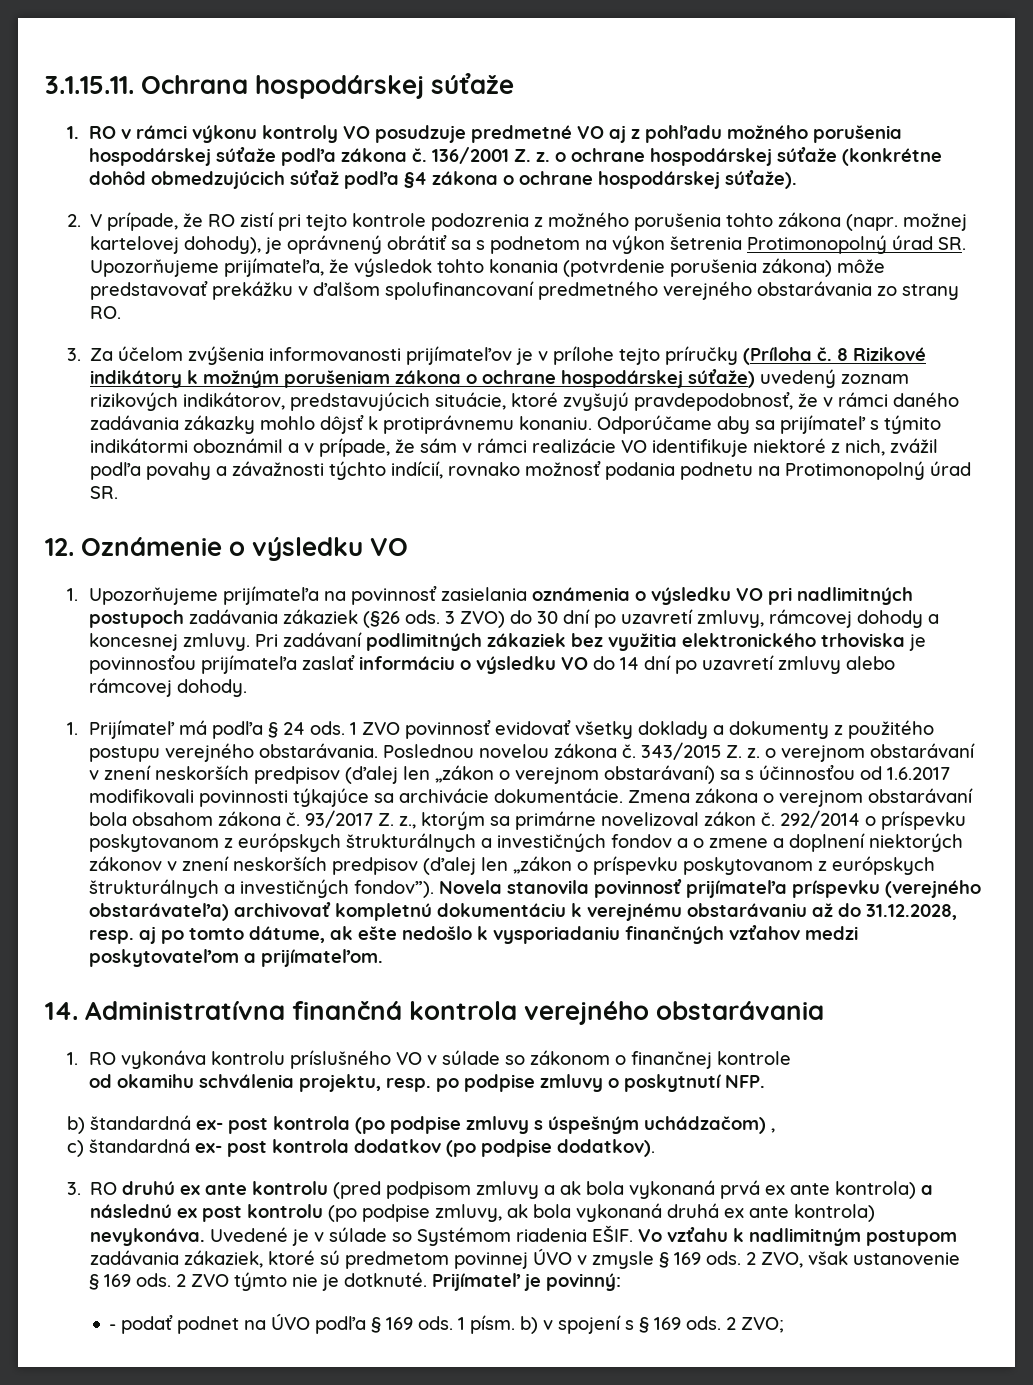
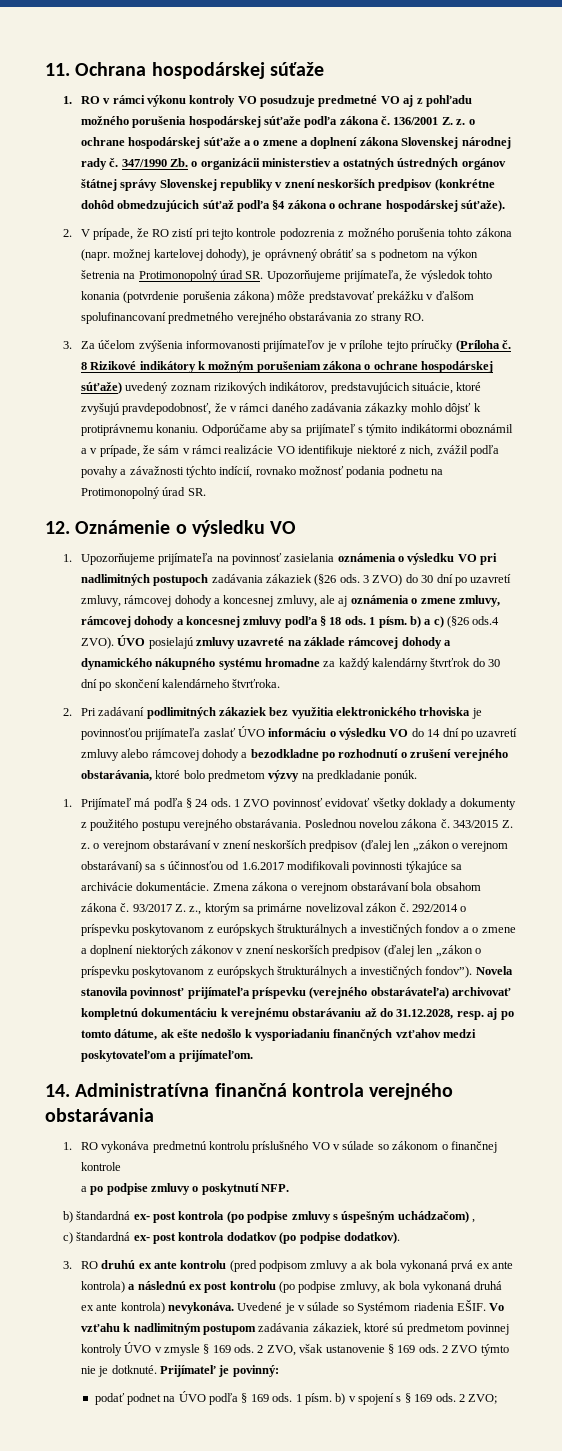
- 3.1.15.11. Ochrana hospodárskej súťaže
+ 11. Ochrana hospodárskej súťaže
- 136/2001 Z. z. o ochrane hospodárskej súťaže (konkrétne dohôd obmedzujúcich súťaž podľa §4 zákona o ochrane hospodárskej súťaže).
+ 136/2001 Z. z. o ochrane hospodárskej súťaže a o zmene a doplnení zákona Slovenskej národnej rady č. 347/1990 Zb. o organizácii ministerstiev a ostatných ústredných orgánov štátnej správy Slovenskej republiky v znení neskorších predpisov (konkrétne dohôd obmedzujúcich súťaž podľa §4 zákona o ochrane hospodárskej súťaže).
- 2. V prípade, že RO zistí pri tejto kontrole podozrenia z možného porušenia tohto zákona (napr. možnej kartelovej dohody), je oprávnený obrátiť sa s podnetom na výkon šetrenia Protimonopolný úrad SR. Upozorňujeme prijímateľa, že výsledok tohto konania (potvrdenie porušenia zákona) môže predstavovať prekážku v ďalšom spolufinancovaní predmetného verejného obstarávania zo strany RO.
+ 2. V prípade, že RO zistí pri tejto kontrole podozrenia z možného porušenia tohto zákona (napr. možnej kartelovej dohody), je oprávnený obrátiť sa s podnetom na výkon šetrenia na Protimonopolný úrad SR. Upozorňujeme prijímateľa, že výsledok tohto konania (potvrdenie porušenia zákona) môže predstavovať prekážku v ďalšom spolufinancovaní predmetného verejného obstarávania zo strany RO.
- 3 ZVO) do 30 dní po uzavretí zmluvy, rámcovej dohody a koncesnej zmluvy. Pri zadávaní podlimitných zákaziek bez využitia elektronického trhoviska je povinnosťou prijímateľa zaslať informáciu o výsledku VO do 14 dní po uzavretí zmluvy alebo rámcovej dohody.
+ 3 ZVO) do 30 dní po uzavretí zmluvy, rámcovej dohody a koncesnej zmluvy, ale aj oznámenia o zmene zmluvy, rámcovej dohody a koncesnej zmluvy podľa § 18 ods. 1 písm. b) a c) (§26 ods.4 ZVO). ÚVO posielajú zmluvy uzavreté na základe rámcovej dohody a dynamického nákupného systému hromadne za každý kalendárny štvrťrok do 30 dní po skončení kalendárneho štvrťroka.
+ 2. Pri zadávaní podlimitných zákaziek bez využitia elektronického trhoviska je povinnosťou prijímateľa zaslať ÚVO informáciu o výsledku VO do 14 dní po uzavretí zmluvy alebo rámcovej dohody a bezodkladne po rozhodnutí o zrušení verejného obstarávania, ktoré bolo predmetom výzvy na predkladanie ponúk.
- 1. RO vykonáva kontrolu príslušného VO v súlade so zákonom o finančnej kontrole
+ 1. RO vykonáva predmetnú kontrolu príslušného VO v súlade so zákonom o finančnej kontrole
- od okamihu schválenia projektu, resp. po podpise zmluvy o poskytnutí NFP.
+ a po podpise zmluvy o poskytnutí NFP.
- Vo vzťahu k nadlimitným postupom zadávania zákaziek, ktoré sú predmetom povinnej ÚVO v zmysle § 169 ods.
+ Vo vzťahu k nadlimitným postupom zadávania zákaziek, ktoré sú predmetom povinnej kontroly ÚVO v zmysle § 169 ods.
- 2 ZVO, však ustanovenie
- § 169 ods.
+ 2 ZVO, však ustanovenie § 169 ods.
- - podať podnet na ÚVO podľa § 169 ods.
+ podať podnet na ÚVO podľa § 169 ods.

